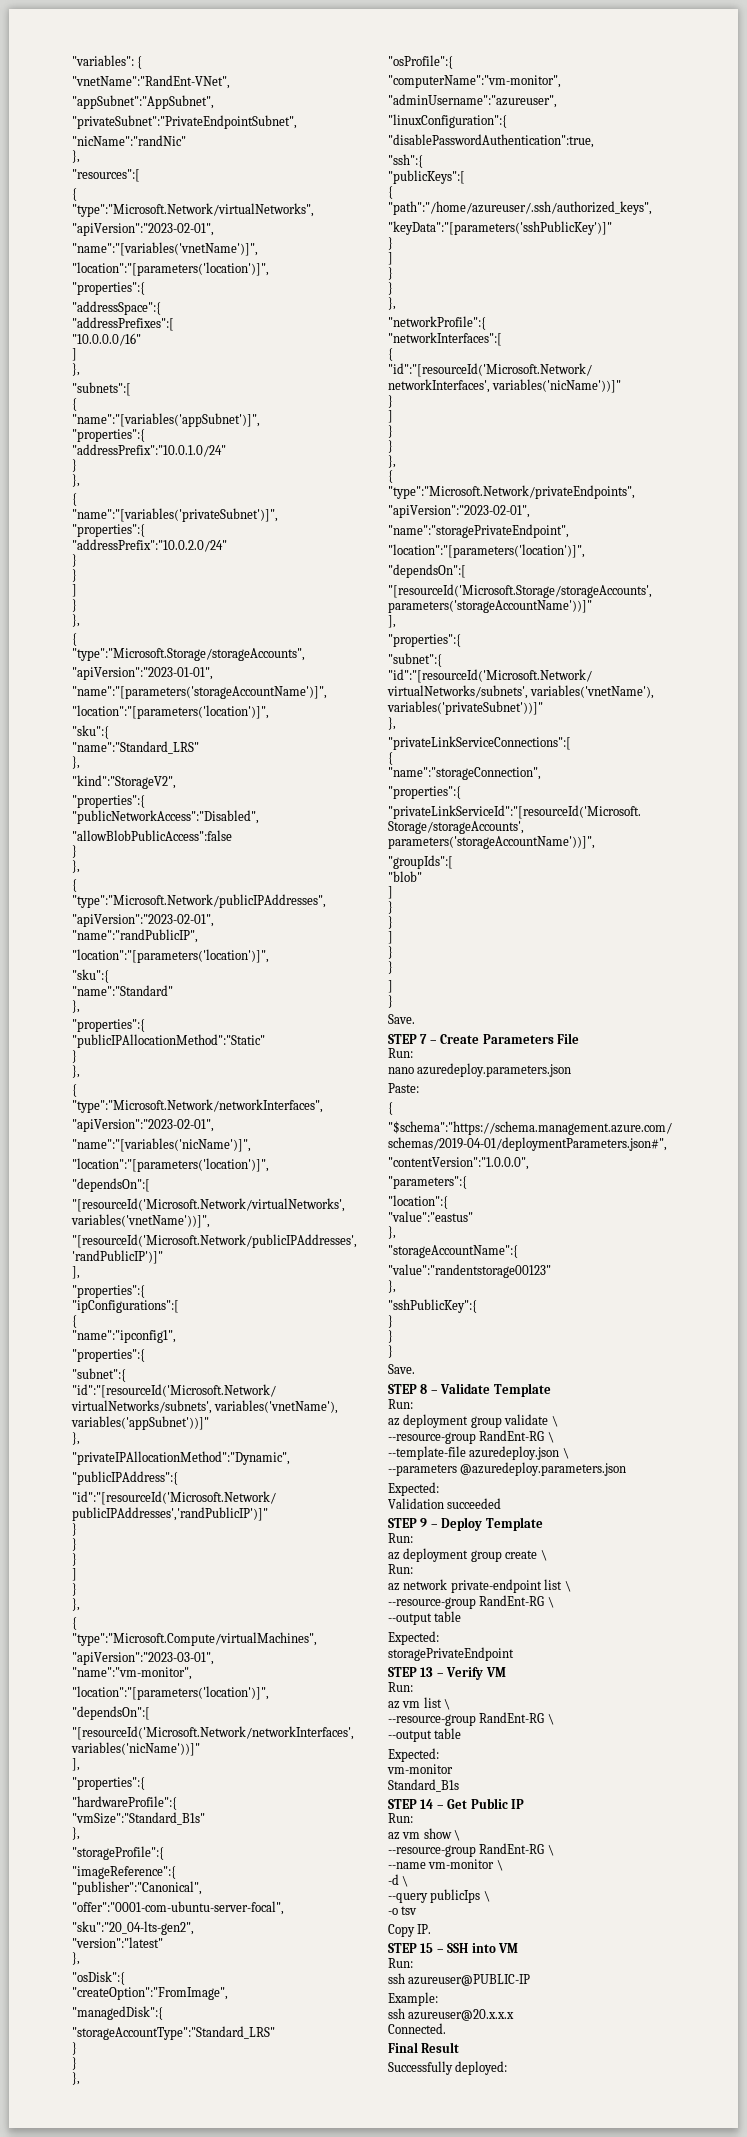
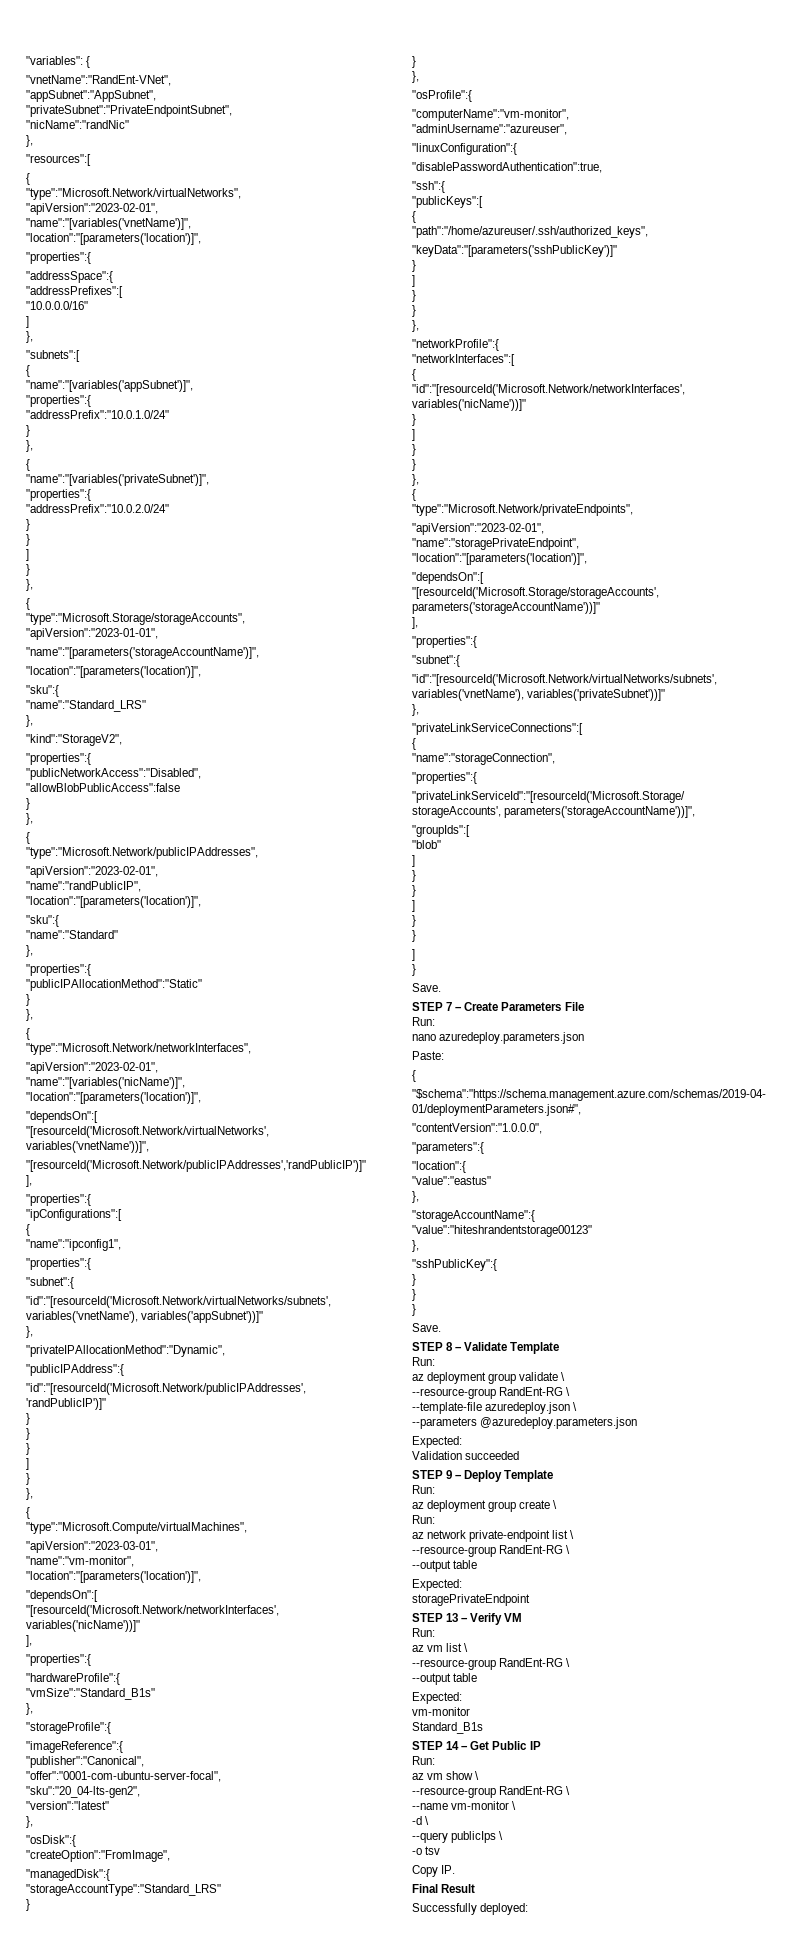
- "value":"randentstorage00123"
+ "value":"hiteshrandentstorage00123"
- STEP 15 – SSH into VM
- Run:
- ssh azureuser@PUBLIC-IP
- Example:
- ssh azureuser@20.x.x.x
- Connected.

